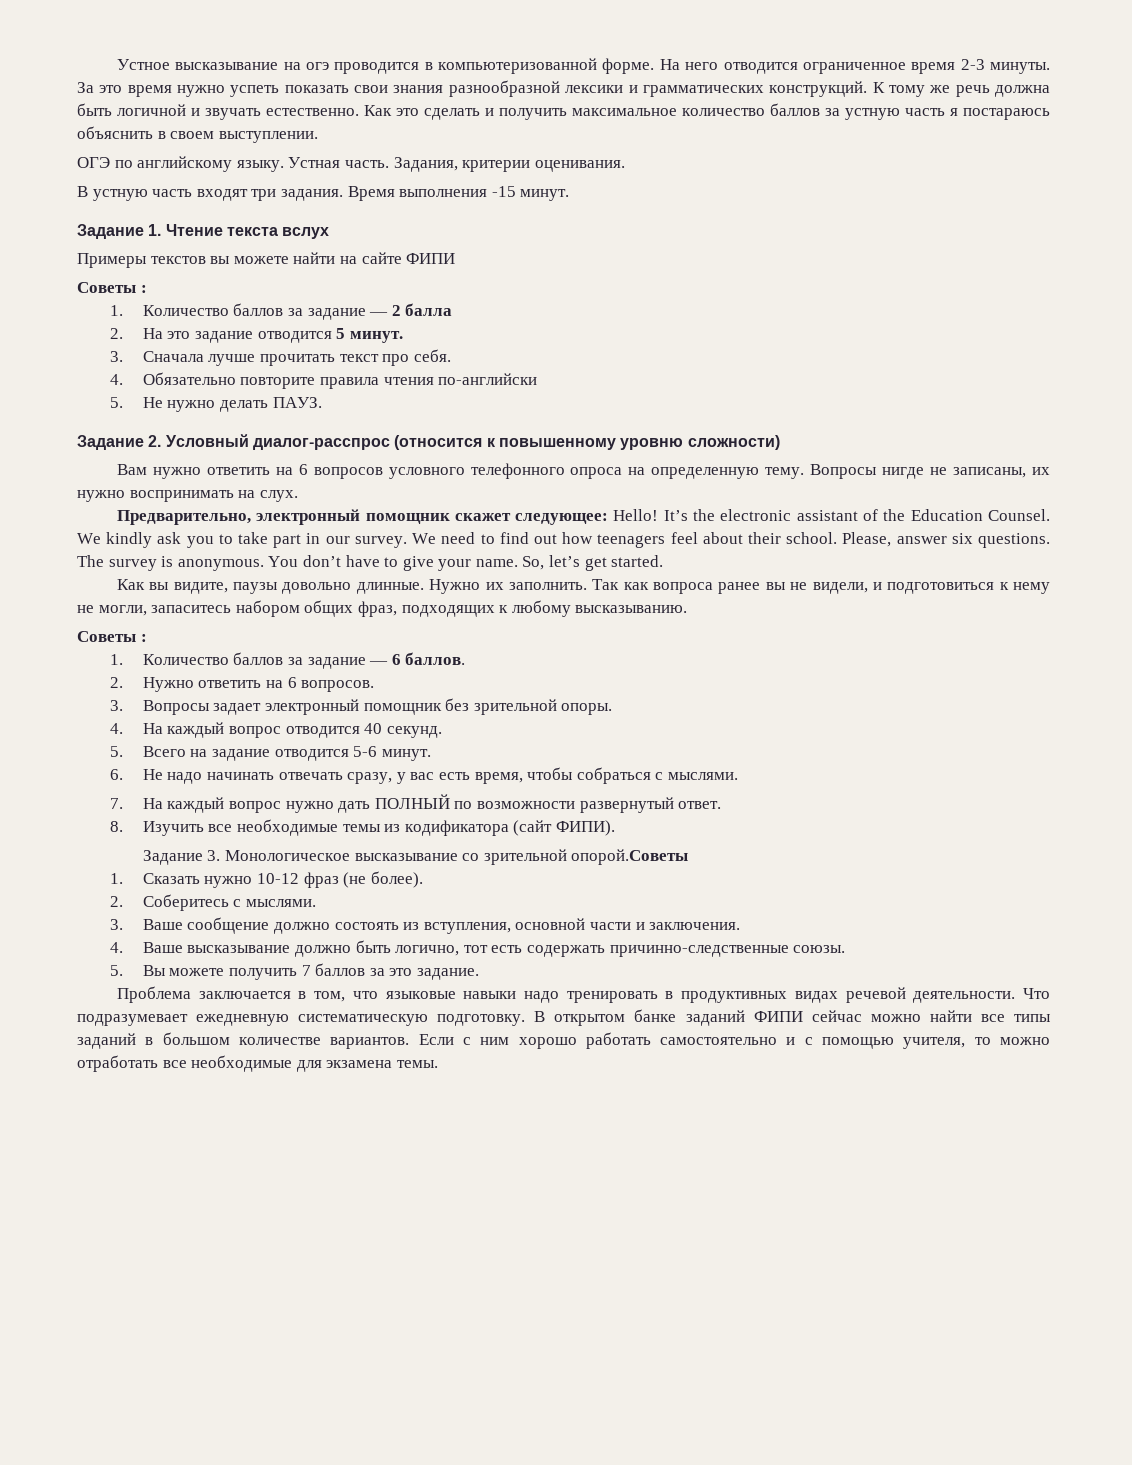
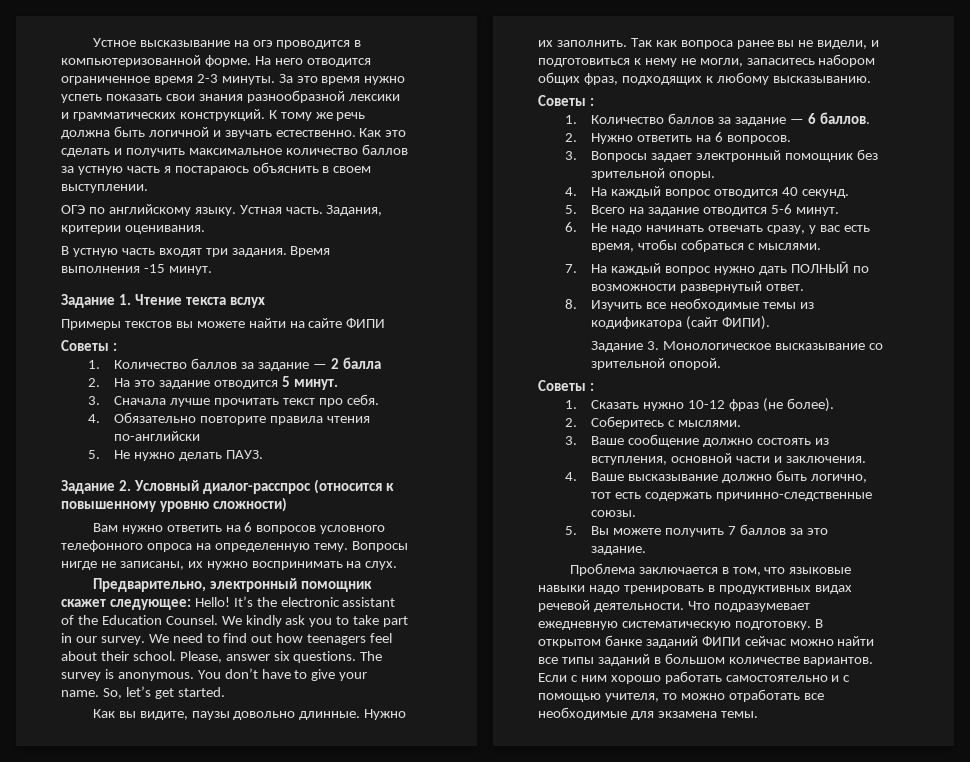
- Задание 3. Монологическое высказывание со зрительной опорой.Советы
+ Задание 3. Монологическое высказывание со зрительной опорой.
+ Советы :

